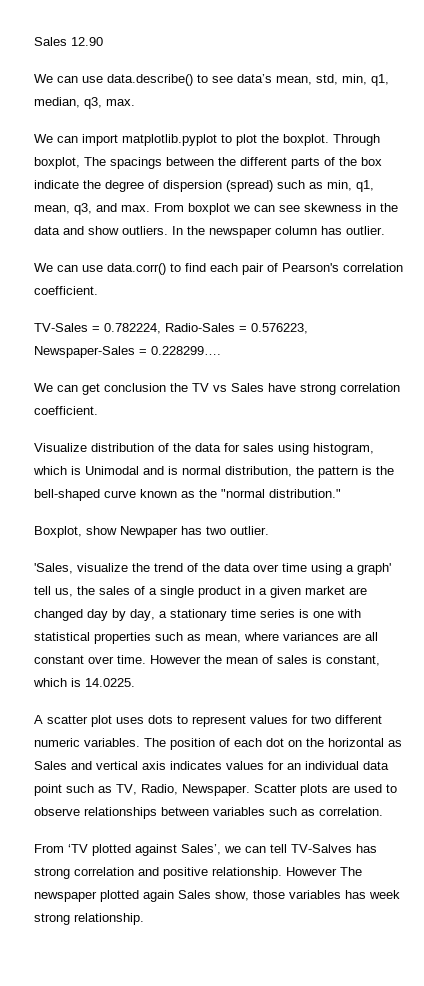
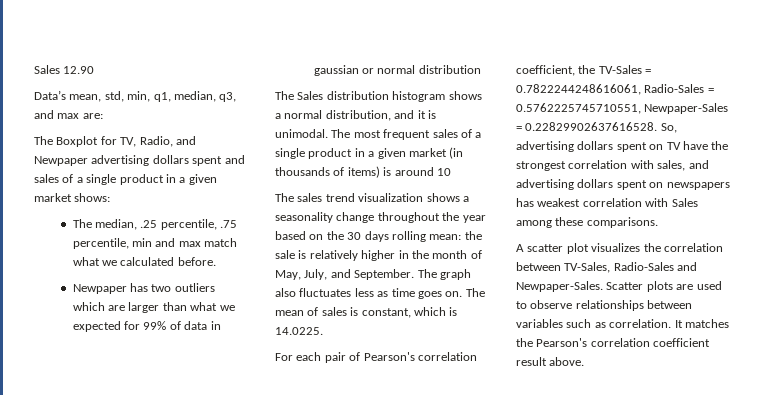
- We can use data.describe() to see data’s mean, std, min, q1, median, q3, max.
- We can import matplotlib.pyplot to plot the boxplot. Through boxplot, The spacings between the different parts of the box indicate the degree of dispersion (spread) such as min, q1, mean, q3, and max. From boxplot we can see skewness in the data and show outliers. In the newspaper column has outlier.
- We can use data.corr() to find each pair of Pearson's correlation coefficient.
- TV-Sales = 0.782224, Radio-Sales = 0.576223, Newspaper-Sales = 0.228299….
- We can get conclusion the TV vs Sales have strong correlation coefficient.
- Visualize distribution of the data for sales using histogram, which is Unimodal and is normal distribution, the pattern is the bell-shaped curve known as the "normal distribution."
- Boxplot, show Newpaper has two outlier.
- 'Sales, visualize the trend of the data over time using a graph' tell us, the sales of a single product in a given market are changed day by day, a stationary time series is one with statistical properties such as mean, where variances are all constant over time. However the mean of sales is constant, which is 14.0225.
+ Data’s mean, std, min, q1, median, q3, and max are:
+ The Boxplot for TV, Radio, and Newpaper advertising dollars spent and sales of a single product in a given market shows:
+ The median, .25 percentile, .75 percentile, min and max match what we calculated before.
+ Newpaper has two outliers which are larger than what we expected for 99% of data in gaussian or normal distribution
+ The Sales distribution histogram shows a normal distribution, and it is unimodal. The most frequent sales of a single product in a given market (in thousands of items) is around 10
+ The sales trend visualization shows a seasonality change throughout the year based on the 30 days rolling mean: the sale is relatively higher in the month of May, July, and September. The graph also fluctuates less as time goes on. The mean of sales is constant, which is 14.0225.
- A scatter plot uses dots to represent values for two different numeric variables. The position of each dot on the horizontal as Sales and vertical axis indicates values for an individual data point such as TV, Radio, Newspaper.
+ For each pair of Pearson's correlation coefficient, the TV-Sales = 0.7822244248616061, Radio-Sales = 0.5762225745710551, Newpaper-Sales = 0.22829902637616528. So, advertising dollars spent on TV have the strongest correlation with sales, and advertising dollars spent on newspapers has weakest correlation with Sales among these comparisons.
+ A scatter plot visualizes the correlation between TV-Sales, Radio-Sales and Newpaper-Sales.
- Scatter plots are used to observe relationships between variables such as correlation.
- From ‘TV plotted against Sales’, we can tell TV-Salves has strong correlation and positive relationship. However The newspaper plotted again Sales show, those variables has week strong relationship.
+ Scatter plots are used to observe relationships between variables such as correlation. It matches the Pearson's correlation coefficient result above.

